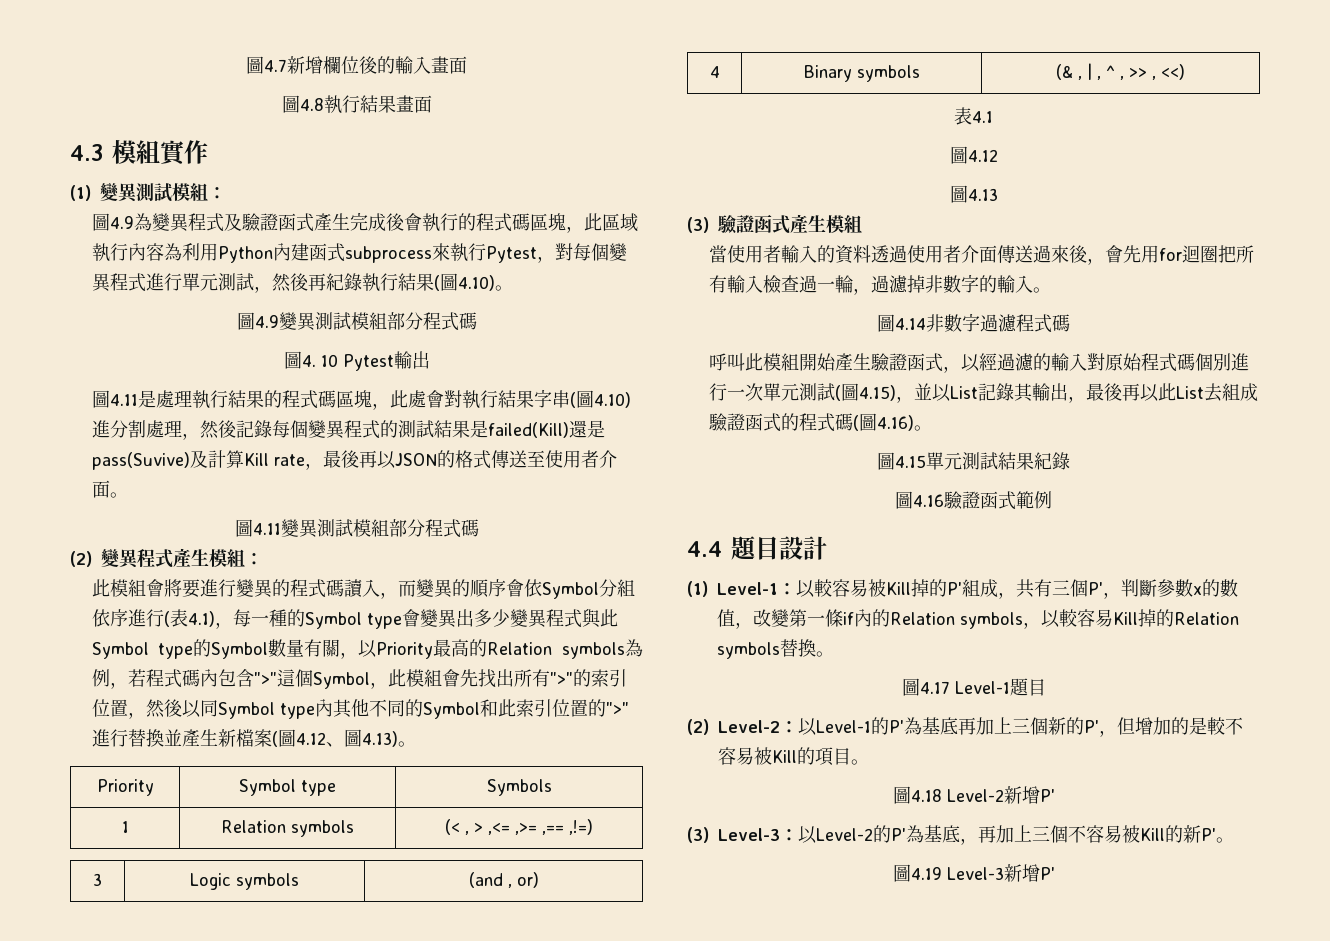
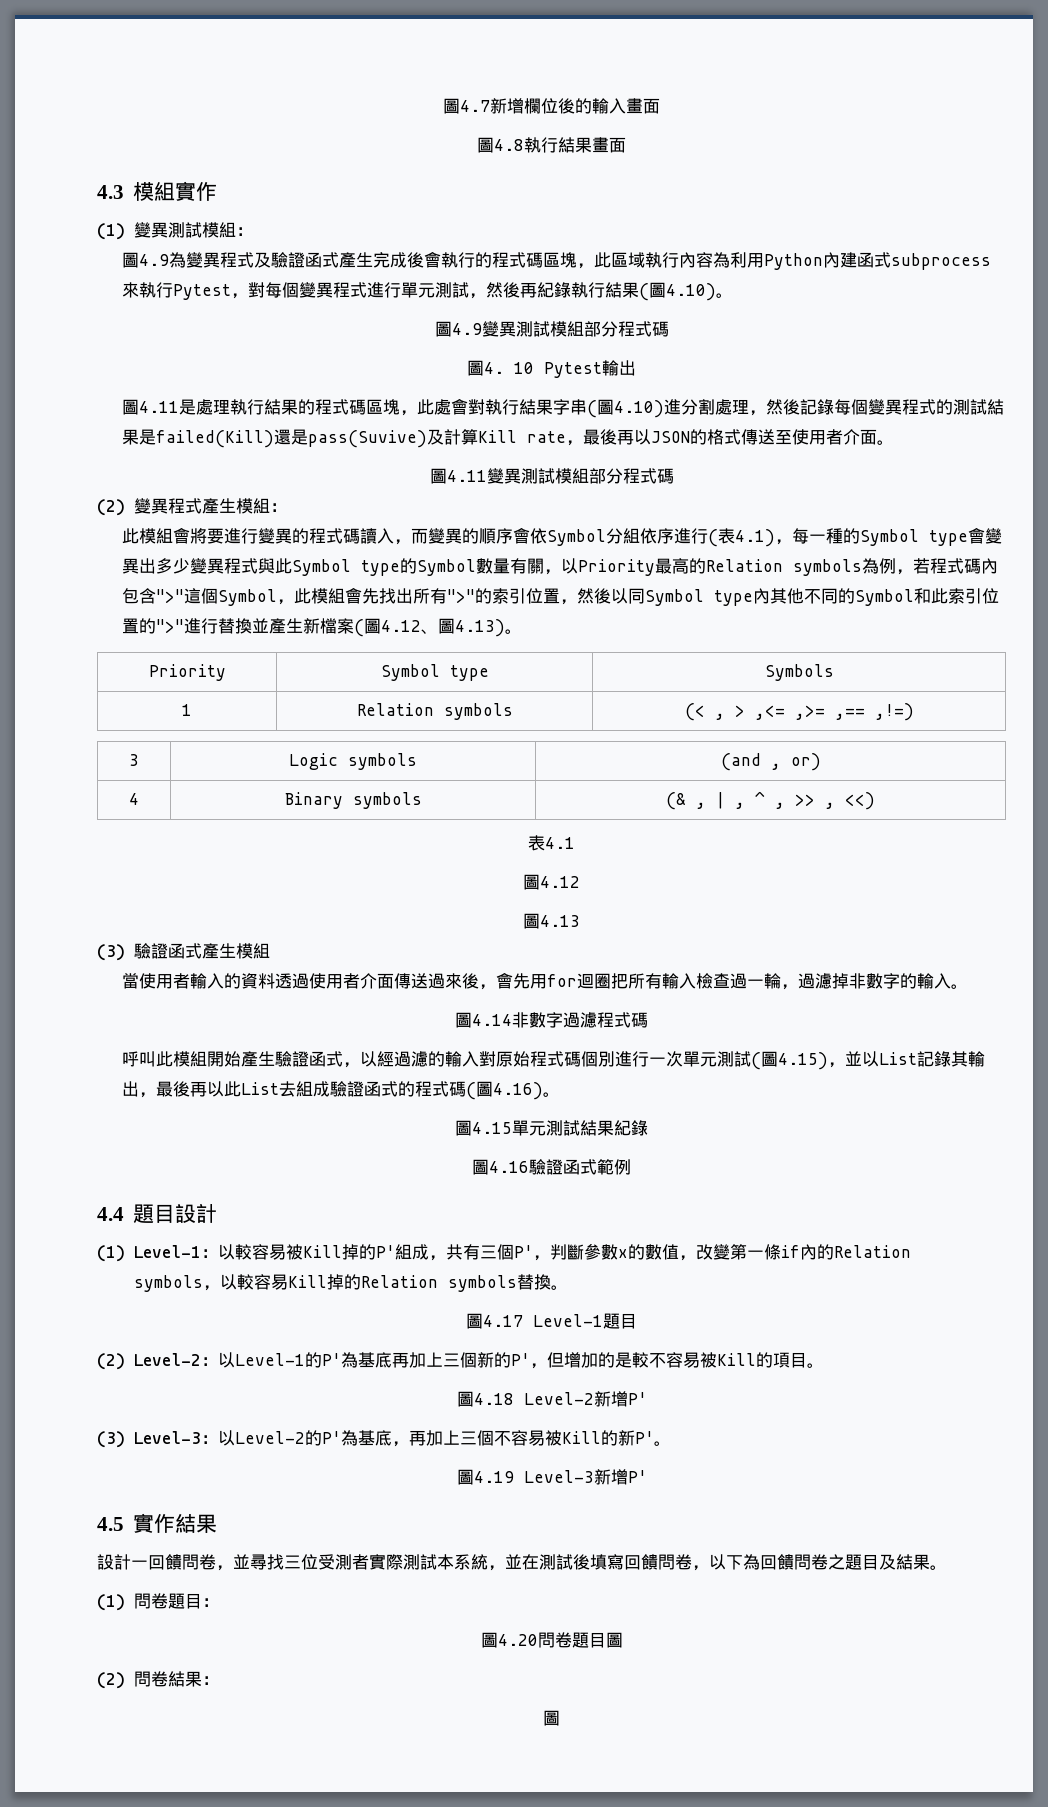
+ 4.5實作結果
+ 設計一回饋問卷，並尋找三位受測者實際測試本系統，並在測試後填寫回饋問卷，以下為回饋問卷之題目及結果。
+ (1)問卷題目：
+ 圖4.20問卷題目圖
+ (2)問卷結果：
+ 圖

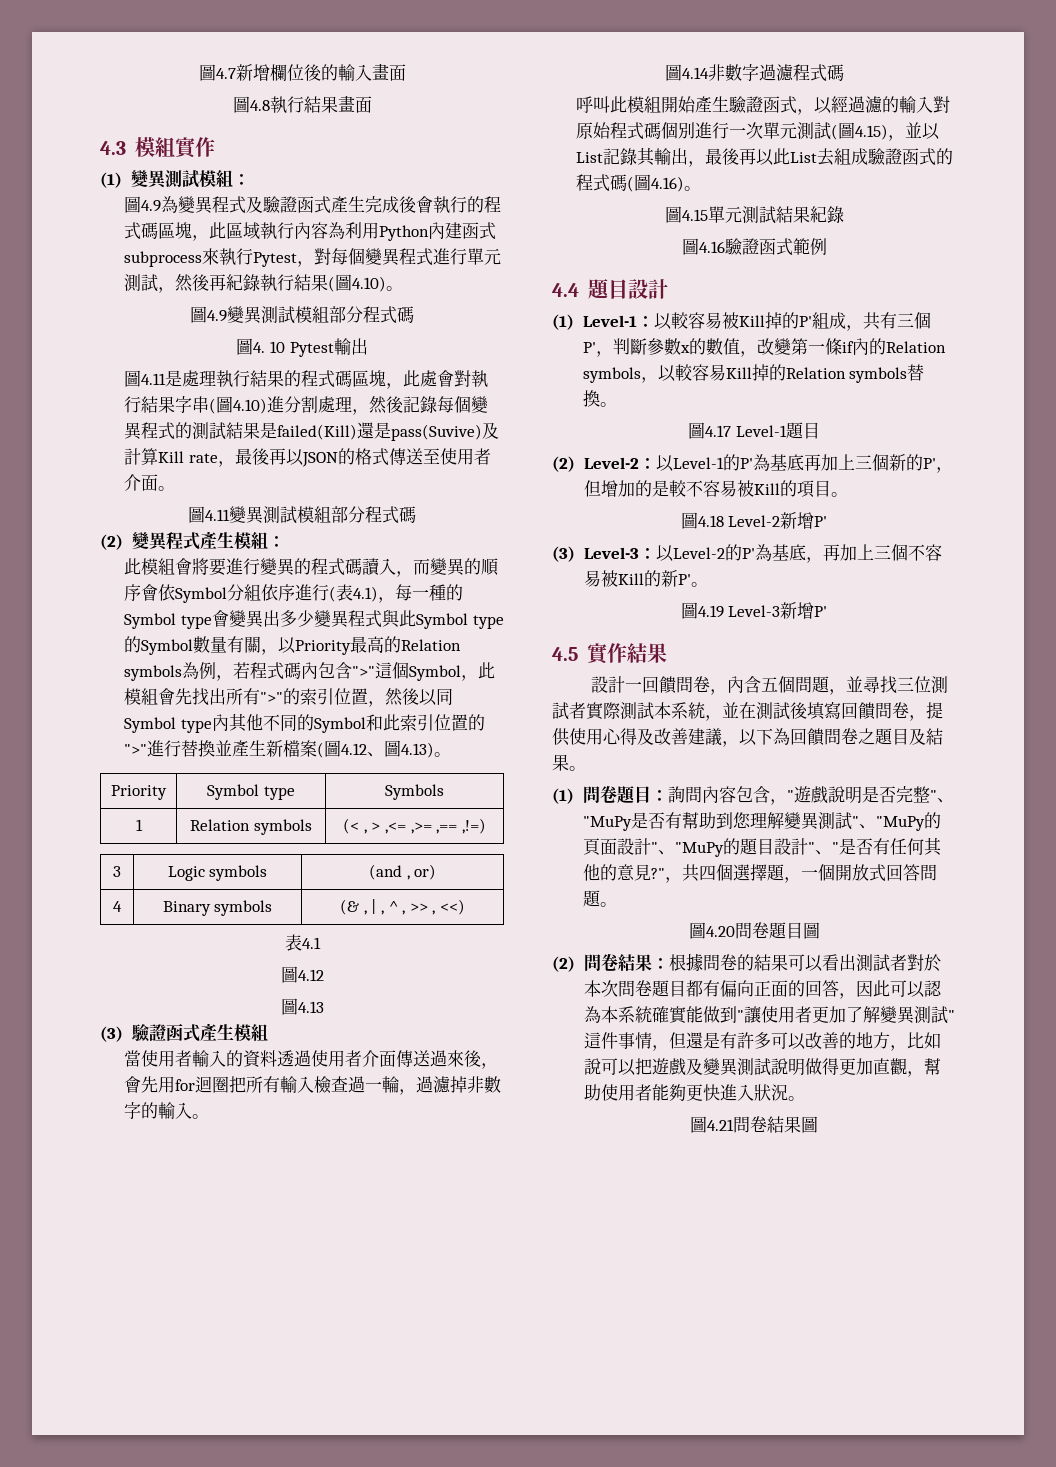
- 設計一回饋問卷，並尋找三位受測者實際測試本系統，並在測試後填寫回饋問卷，以下為回饋問卷之題目及結果。
+ 設計一回饋問卷，內含五個問題，並尋找三位測試者實際測試本系統，並在測試後填寫回饋問卷，提供使用心得及改善建議，以下為回饋問卷之題目及結果。
- (1)問卷題目：
+ (1)問卷題目：詢問內容包含，"遊戲說明是否完整"、"MuPy是否有幫助到您理解變異測試"、"MuPy的頁面設計"、"MuPy的題目設計"、"是否有任何其他的意見?"，共四個選擇題，一個開放式回答問題。
- (2)問卷結果：
- 圖
+ (2)問卷結果：根據問卷的結果可以看出測試者對於本次問卷題目都有偏向正面的回答，因此可以認為本系統確實能做到"讓使用者更加了解變異測試"這件事情，但還是有許多可以改善的地方，比如說可以把遊戲及變異測試說明做得更加直觀，幫助使用者能夠更快進入狀況。
+ 圖4.21問卷結果圖

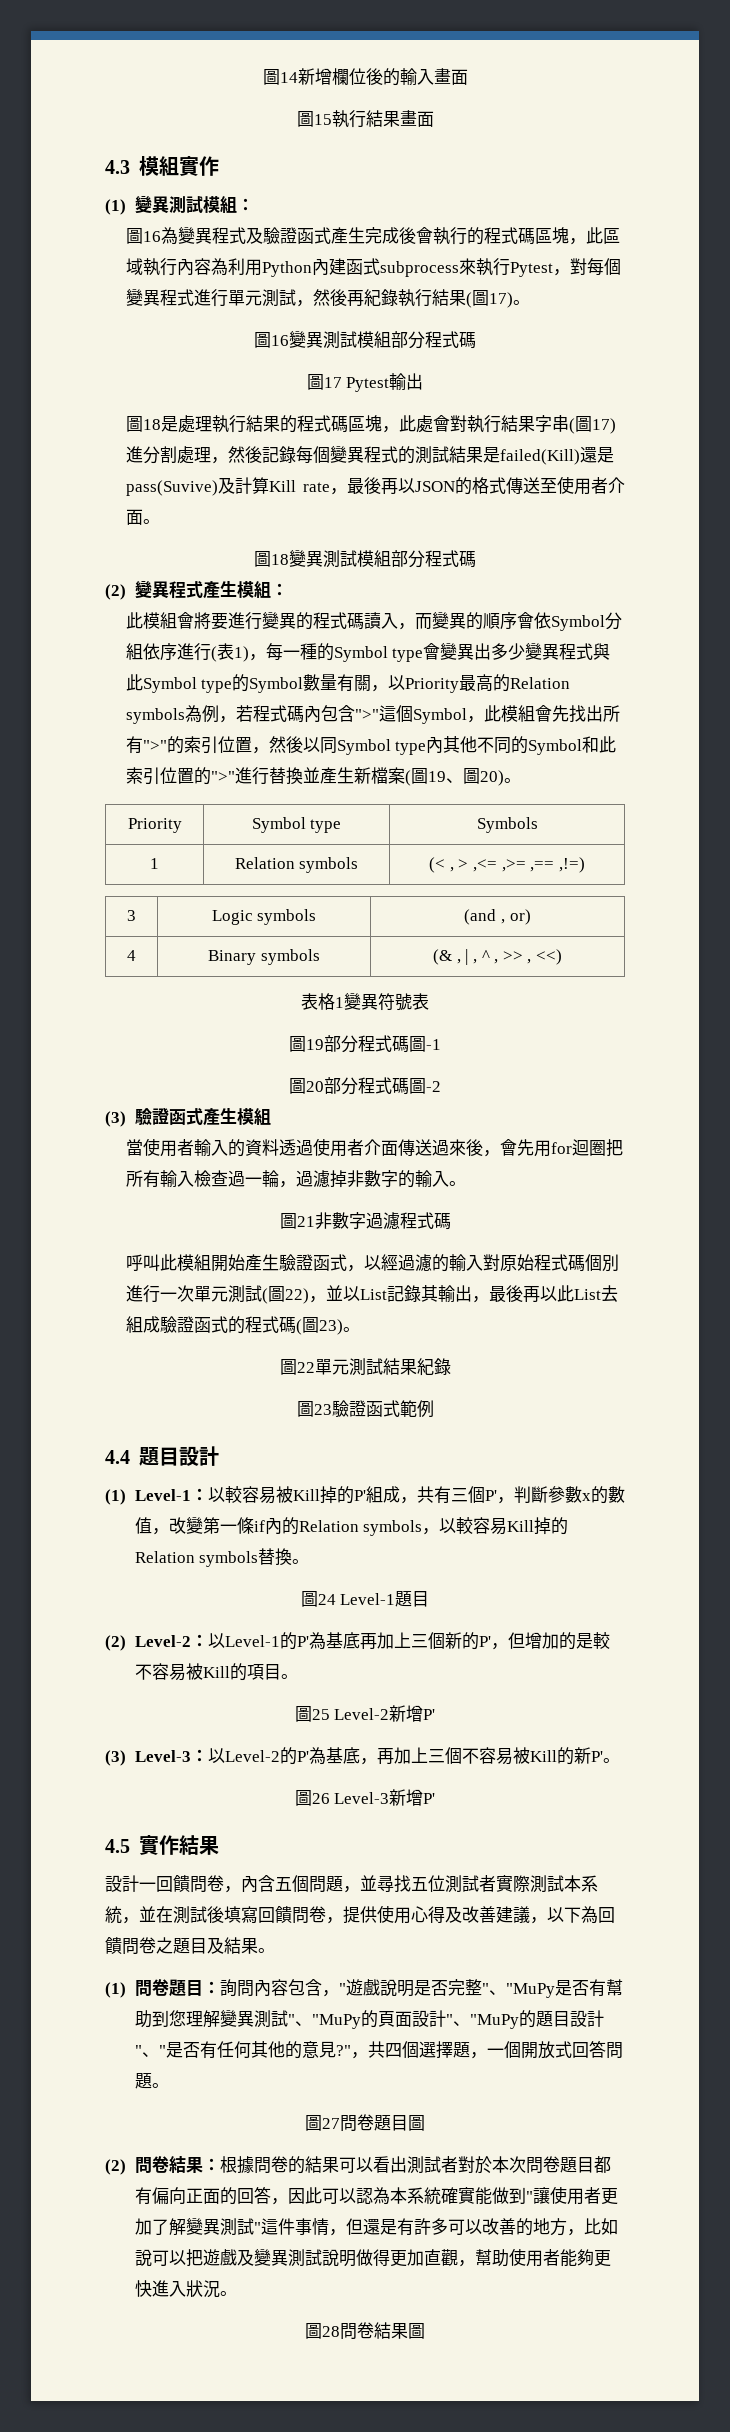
- 圖4.7新增欄位後的輸入畫面
+ 圖14新增欄位後的輸入畫面
- 圖4.8執行結果畫面
+ 圖15執行結果畫面
- 圖4.9為變異程式及驗證函式產生完成後會執行的程式碼區塊，此區域執行內容為利用Python內建函式subprocess來執行Pytest，對每個變異程式進行單元測試，然後再紀錄執行結果(圖4.10)。
- 圖4.9變異測試模組部分程式碼
+ 圖16為變異程式及驗證函式產生完成後會執行的程式碼區塊，此區域執行內容為利用Python內建函式subprocess來執行Pytest，對每個變異程式進行單元測試，然後再紀錄執行結果(圖17)。
+ 圖16變異測試模組部分程式碼
- 圖4. 10 Pytest輸出
+ 圖17 Pytest輸出
- 圖4.11是處理執行結果的程式碼區塊，此處會對執行結果字串(圖4.10)進分割處理，然後記錄每個變異程式的測試結果是failed(Kill)還是pass(Suvive)及計算Kill rate，最後再以JSON的格式傳送至使用者介面。
+ 圖18是處理執行結果的程式碼區塊，此處會對執行結果字串(圖17)進分割處理，然後記錄每個變異程式的測試結果是failed(Kill)還是pass(Suvive)及計算Kill rate，最後再以JSON的格式傳送至使用者介面。
- 圖4.11變異測試模組部分程式碼
+ 圖18變異測試模組部分程式碼
- 此模組會將要進行變異的程式碼讀入，而變異的順序會依Symbol分組依序進行(表4.1)，每一種的Symbol type會變異出多少變異程式與此Symbol type的Symbol數量有關，以Priority最高的Relation symbols為例，若程式碼內包含">"這個Symbol，此模組會先找出所有">"的索引位置，然後以同Symbol type內其他不同的Symbol和此索引位置的">"進行替換並產生新檔案(圖4.12、圖4.13)。
+ 此模組會將要進行變異的程式碼讀入，而變異的順序會依Symbol分組依序進行(表1)，每一種的Symbol type會變異出多少變異程式與此Symbol type的Symbol數量有關，以Priority最高的Relation symbols為例，若程式碼內包含">"這個Symbol，此模組會先找出所有">"的索引位置，然後以同Symbol type內其他不同的Symbol和此索引位置的">"進行替換並產生新檔案(圖19、圖20)。
- 表4.1
- 圖4.12
- 圖4.13
+ 表格1變異符號表
+ 圖19部分程式碼圖-1
+ 圖20部分程式碼圖-2
- 圖4.14非數字過濾程式碼
+ 圖21非數字過濾程式碼
- 呼叫此模組開始產生驗證函式，以經過濾的輸入對原始程式碼個別進行一次單元測試(圖4.15)，並以List記錄其輸出，最後再以此List去組成驗證函式的程式碼(圖4.16)。
- 圖4.15單元測試結果紀錄
+ 呼叫此模組開始產生驗證函式，以經過濾的輸入對原始程式碼個別進行一次單元測試(圖22)，並以List記錄其輸出，最後再以此List去組成驗證函式的程式碼(圖23)。
+ 圖22單元測試結果紀錄
- 圖4.16驗證函式範例
+ 圖23驗證函式範例
- 圖4.17 Level-1題目
+ 圖24 Level-1題目
- 圖4.18 Level-2新增P'
+ 圖25 Level-2新增P'
- 圖4.19 Level-3新增P'
+ 圖26 Level-3新增P'
- 設計一回饋問卷，內含五個問題，並尋找三位測試者實際測試本系統，並在測試後填寫回饋問卷，提供使用心得及改善建議，以下為回饋問卷之題目及結果。
+ 設計一回饋問卷，內含五個問題，並尋找五位測試者實際測試本系統，並在測試後填寫回饋問卷，提供使用心得及改善建議，以下為回饋問卷之題目及結果。
- 圖4.20問卷題目圖
+ 圖27問卷題目圖
- 圖4.21問卷結果圖
+ 圖28問卷結果圖

